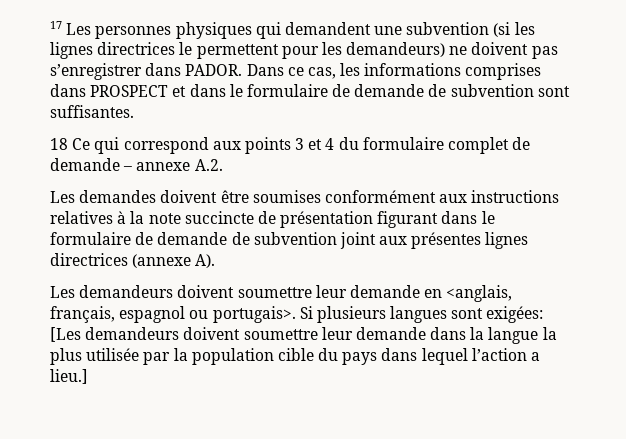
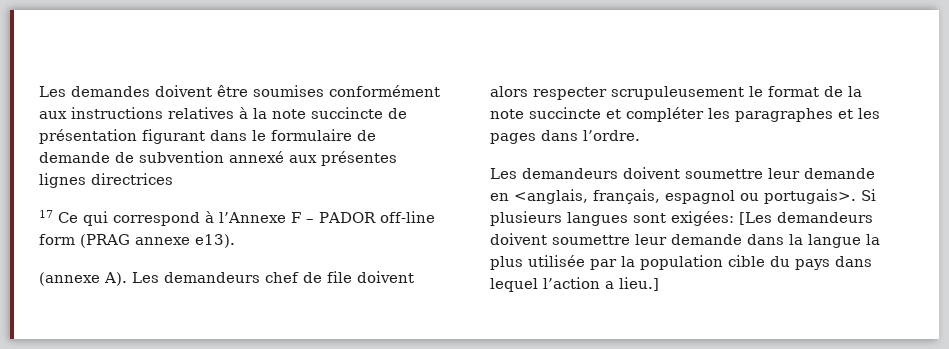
- 17 Les personnes physiques qui demandent une subvention (si les lignes directrices le permettent pour les demandeurs) ne doivent pas s’enregistrer dans PADOR. Dans ce cas, les informations comprises dans PROSPECT et dans le formulaire de demande de subvention sont suffisantes.
- 18 Ce qui correspond aux points 3 et 4 du formulaire complet de demande – annexe A.2.
- Les demandes doivent être soumises conformément aux instructions relatives à la note succincte de présentation figurant dans le formulaire de demande de subvention joint aux présentes lignes directrices (annexe A).
+ Les demandes doivent être soumises conformément aux instructions relatives à la note succincte de présentation figurant dans le formulaire de demande de subvention annexé aux présentes lignes directrices
+ 17 Ce qui correspond à l’Annexe F – PADOR off-line form (PRAG annexe e13).
+ (annexe A). Les demandeurs chef de file doivent alors respecter scrupuleusement le format de la note succincte et compléter les paragraphes et les pages dans l’ordre.

